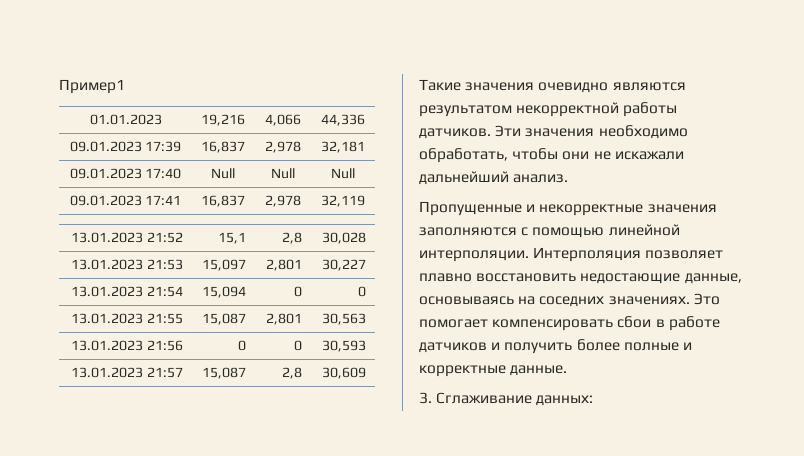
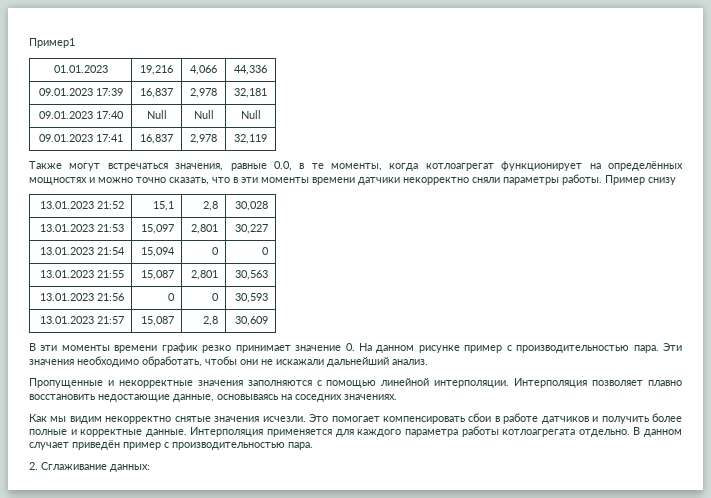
+ Также могут встречаться значения, равные 0.0, в те моменты, когда котлоагрегат функционирует на определённых мощностях и можно точно сказать, что в эти моменты времени датчики некорректно сняли параметры работы. Пример снизу
- Такие значения очевидно являются результатом некорректной работы датчиков.
+ В эти моменты времени график резко принимает значение 0. На данном рисунке пример с производительностью пара.
- Интерполяция позволяет плавно восстановить недостающие данные, основываясь на соседних значениях. Это помогает компенсировать сбои в работе датчиков и получить более полные и корректные данные.
- 3. Сглаживание данных:
+ Интерполяция позволяет плавно восстановить недостающие данные, основываясь на соседних значениях.
+ Как мы видим некорректно снятые значения исчезли. Это помогает компенсировать сбои в работе датчиков и получить более полные и корректные данные. Интерполяция применяется для каждого параметра работы котлоагрегата отдельно. В данном случает приведён пример с производительностью пара.
+ 2. Сглаживание данных:

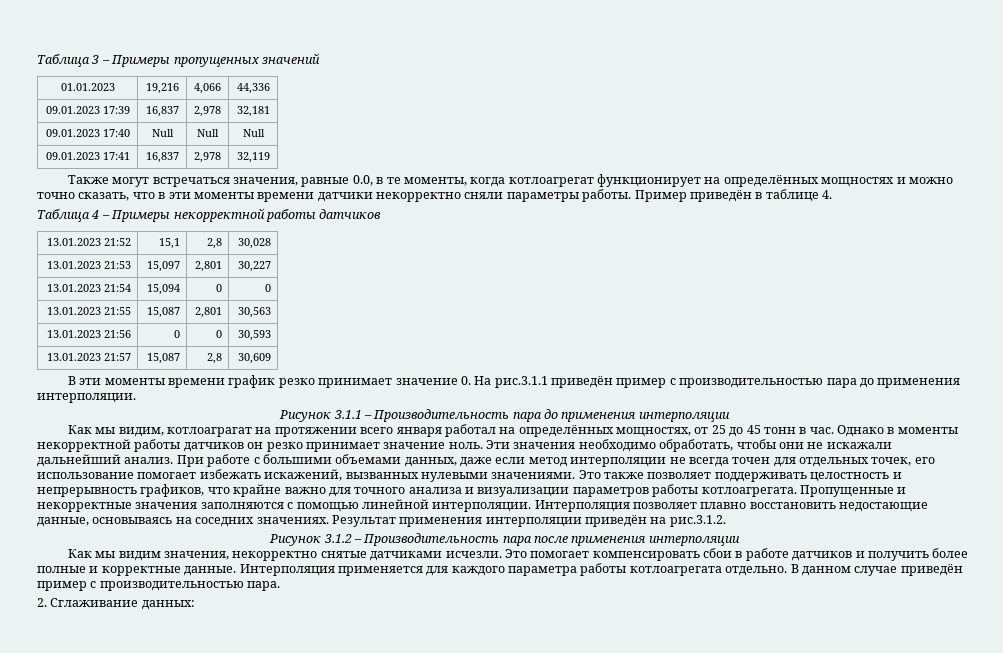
- Пример1
+ Таблица 3 – Примеры пропущенных значений
- Пример снизу
+ Пример приведён в таблице 4.
+ Таблица 4 – Примеры некорректной работы датчиков
- В эти моменты времени график резко принимает значение 0. На данном рисунке пример с производительностью пара.
+ В эти моменты времени график резко принимает значение 0. На рис.3.1.1 приведён пример с производительностью пара до применения интерполяции.
+ Рисунок 3.1.1 – Производительность пара до применения интерполяции
+ Как мы видим, котлоаграгат на протяжении всего января работал на определённых мощностях, от 25 до 45 тонн в час. Однако в моменты некорректной работы датчиков он резко принимает значение ноль.
- Эти значения необходимо обработать, чтобы они не искажали дальнейший анализ.
- Пропущенные и некорректные значения заполняются с помощью линейной интерполяции.
+ Эти значения необходимо обработать, чтобы они не искажали дальнейший анализ. При работе с большими объемами данных, даже если метод интерполяции не всегда точен для отдельных точек, его использование помогает избежать искажений, вызванных нулевыми значениями. Это также позволяет поддерживать целостность и непрерывность графиков, что крайне важно для точного анализа и визуализации параметров работы котлоагрегата. Пропущенные и некорректные значения заполняются с помощью линейной интерполяции.
+ Результат применения интерполяции приведён на рис.3.1.2.
+ Рисунок 3.1.2 – Производительность пара после применения интерполяции
- Как мы видим некорректно снятые значения исчезли.
+ Как мы видим значения, некорректно снятые датчиками исчезли.
- В данном случает приведён пример с производительностью пара.
+ В данном случае приведён пример с производительностью пара.

